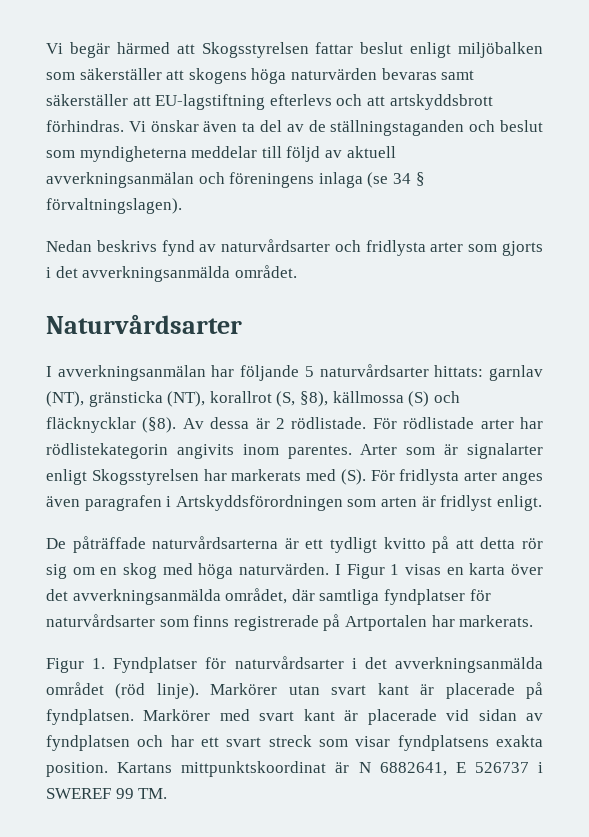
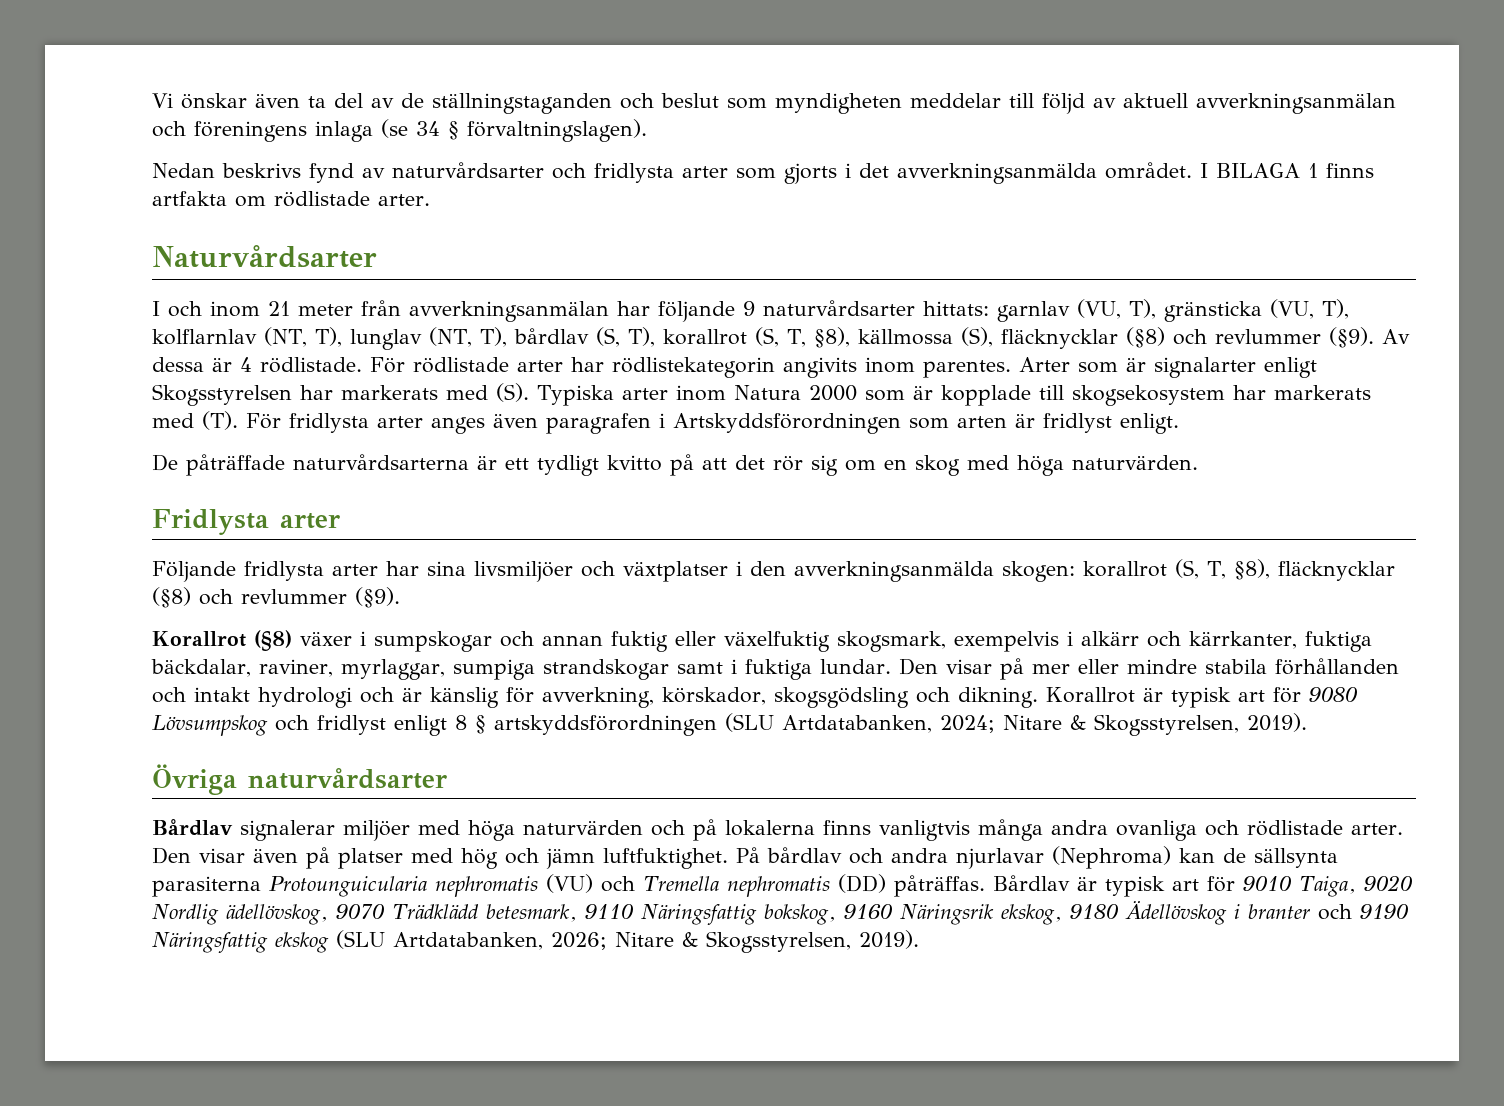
- Vi begär härmed att Skogsstyrelsen fattar beslut enligt miljöbalken som säkerställer att skogens höga naturvärden bevaras samt säkerställer att EU-lagstiftning efterlevs och att artskyddsbrott förhindras. Vi önskar även ta del av de ställningstaganden och beslut som myndigheterna meddelar till följd av aktuell avverkningsanmälan och föreningens inlaga (se 34 § förvaltningslagen).
+ Vi önskar även ta del av de ställningstaganden och beslut som myndigheten meddelar till följd av aktuell avverkningsanmälan och föreningens inlaga (se 34 § förvaltningslagen).
- Nedan beskrivs fynd av naturvårdsarter och fridlysta arter som gjorts i det avverkningsanmälda området.
+ Nedan beskrivs fynd av naturvårdsarter och fridlysta arter som gjorts i det avverkningsanmälda området. I BILAGA 1 finns artfakta om rödlistade arter.
  Naturvårdsarter
- I avverkningsanmälan har följande 5 naturvårdsarter hittats: garnlav (NT), gränsticka (NT), korallrot (S, §8), källmossa (S) och fläcknycklar (§8).
+ I och inom 21 meter från avverkningsanmälan har följande 9 naturvårdsarter hittats: garnlav (VU, T), gränsticka (VU, T), kolflarnlav (NT, T), lunglav (NT, T), bårdlav (S, T), korallrot (S, T, §8), källmossa (S), fläcknycklar (§8) och revlummer (§9).
- Av dessa är 2 rödlistade.
+ Av dessa är 4 rödlistade.
- Arter som är signalarter enligt Skogsstyrelsen har markerats med (S). För fridlysta arter anges även paragrafen i Artskyddsförordningen som arten är fridlyst enligt.
+ Arter som är signalarter enligt Skogsstyrelsen har markerats med (S). Typiska arter inom Natura 2000 som är kopplade till skogsekosystem har markerats med (T). För fridlysta arter anges även paragrafen i Artskyddsförordningen som arten är fridlyst enligt.
- De påträffade naturvårdsarterna är ett tydligt kvitto på att detta rör sig om en skog med höga naturvärden. I Figur 1 visas en karta över det avverkningsanmälda området, där samtliga fyndplatser för naturvårdsarter som finns registrerade på Artportalen har markerats.
- Figur 1. Fyndplatser för naturvårdsarter i det avverkningsanmälda området (röd linje). Markörer utan svart kant är placerade på fyndplatsen. Markörer med svart kant är placerade vid sidan av fyndplatsen och har ett svart streck som visar fyndplatsens exakta position. Kartans mittpunktskoordinat är N 6882641, E 526737 i SWEREF 99 TM.
+ De påträffade naturvårdsarterna är ett tydligt kvitto på att det rör sig om en skog med höga naturvärden.
+ Fridlysta arter
+ Följande fridlysta arter har sina livsmiljöer och växtplatser i den avverkningsanmälda skogen: korallrot (S, T, §8), fläcknycklar (§8) och revlummer (§9).
+ Korallrot (§8) växer i sumpskogar och annan fuktig eller växelfuktig skogsmark, exempelvis i alkärr och kärrkanter, fuktiga bäckdalar, raviner, myrlaggar, sumpiga strandskogar samt i fuktiga lundar. Den visar på mer eller mindre stabila förhållanden och intakt hydrologi och är känslig för avverkning, körskador, skogsgödsling och dikning. Korallrot är typisk art för 9080 Lövsumpskog och fridlyst enligt 8 § artskyddsförordningen (SLU Artdatabanken, 2024; Nitare & Skogsstyrelsen, 2019).
+ Övriga naturvårdsarter
+ Bårdlav signalerar miljöer med höga naturvärden och på lokalerna finns vanligtvis många andra ovanliga och rödlistade arter. Den visar även på platser med hög och jämn luftfuktighet. På bårdlav och andra njurlavar (Nephroma) kan de sällsynta parasiterna Protounguicularia nephromatis (VU) och Tremella nephromatis (DD) påträffas. Bårdlav är typisk art för 9010 Taiga, 9020 Nordlig ädellövskog, 9070 Trädklädd betesmark, 9110 Näringsfattig bokskog, 9160 Näringsrik ekskog, 9180 Ädellövskog i branter och 9190 Näringsfattig ekskog (SLU Artdatabanken, 2026; Nitare & Skogsstyrelsen, 2019).

